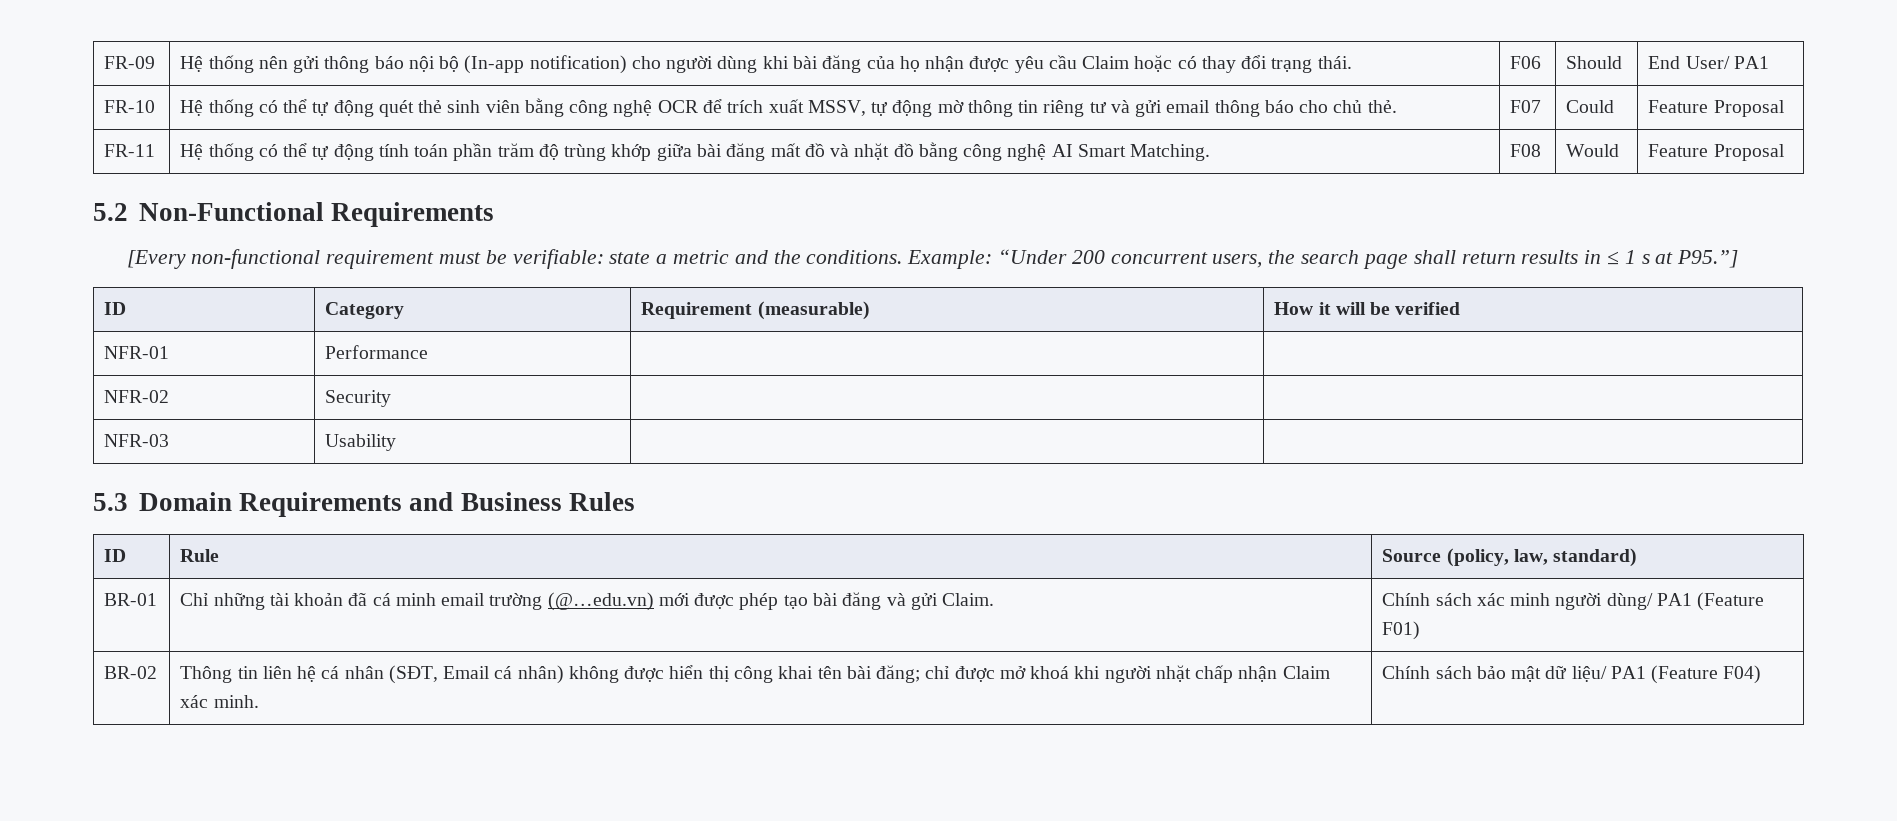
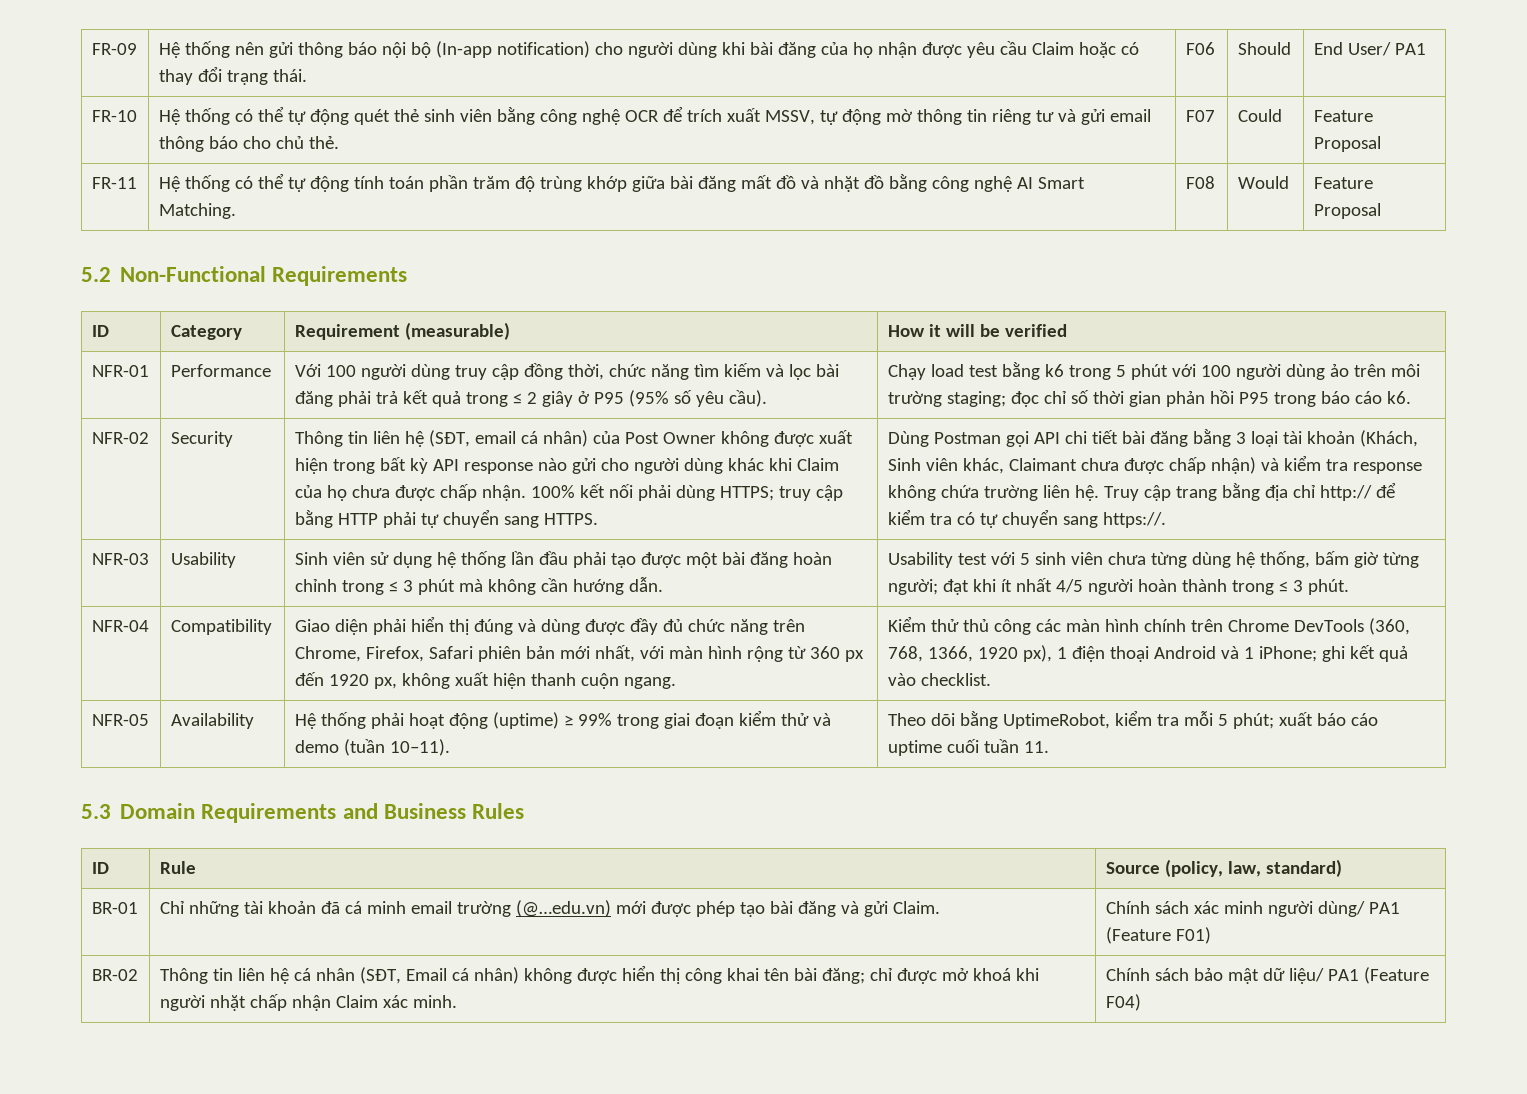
- [Every non-functional requirement must be verifiable: state a metric and the conditions. Example: “Under 200 concurrent users, the search page shall return results in ≤ 1 s at P95.”]
- NFR-02 | Security | |
- NFR-03 | Usability | |
+ Với 100 người dùng truy cập đồng thời, chức năng tìm kiếm và lọc bài đăng phải trả kết quả trong ≤ 2 giây ở P95 (95% số yêu cầu). | Chạy load test bằng k6 trong 5 phút với 100 người dùng ảo trên môi trường staging; đọc chỉ số thời gian phản hồi P95 trong báo cáo k6.
+ NFR-02 | Security | Thông tin liên hệ (SĐT, email cá nhân) của Post Owner không được xuất hiện trong bất kỳ API response nào gửi cho người dùng khác khi Claim của họ chưa được chấp nhận. 100% kết nối phải dùng HTTPS; truy cập bằng HTTP phải tự chuyển sang HTTPS. | Dùng Postman gọi API chi tiết bài đăng bằng 3 loại tài khoản (Khách, Sinh viên khác, Claimant chưa được chấp nhận) và kiểm tra response không chứa trường liên hệ. Truy cập trang bằng địa chỉ http:// để kiểm tra có tự chuyển sang https://.
+ NFR-03 | Usability | Sinh viên sử dụng hệ thống lần đầu phải tạo được một bài đăng hoàn chỉnh trong ≤ 3 phút mà không cần hướng dẫn. | Usability test với 5 sinh viên chưa từng dùng hệ thống, bấm giờ từng người; đạt khi ít nhất 4/5 người hoàn thành trong ≤ 3 phút.
+ NFR-04 | Compatibility | Giao diện phải hiển thị đúng và dùng được đầy đủ chức năng trên Chrome, Firefox, Safari phiên bản mới nhất, với màn hình rộng từ 360 px đến 1920 px, không xuất hiện thanh cuộn ngang. | Kiểm thử thủ công các màn hình chính trên Chrome DevTools (360, 768, 1366, 1920 px), 1 điện thoại Android và 1 iPhone; ghi kết quả vào checklist.
+ NFR-05 | Availability | Hệ thống phải hoạt động (uptime) ≥ 99% trong giai đoạn kiểm thử và demo (tuần 10–11). | Theo dõi bằng UptimeRobot, kiểm tra mỗi 5 phút; xuất báo cáo uptime cuối tuần 11.

